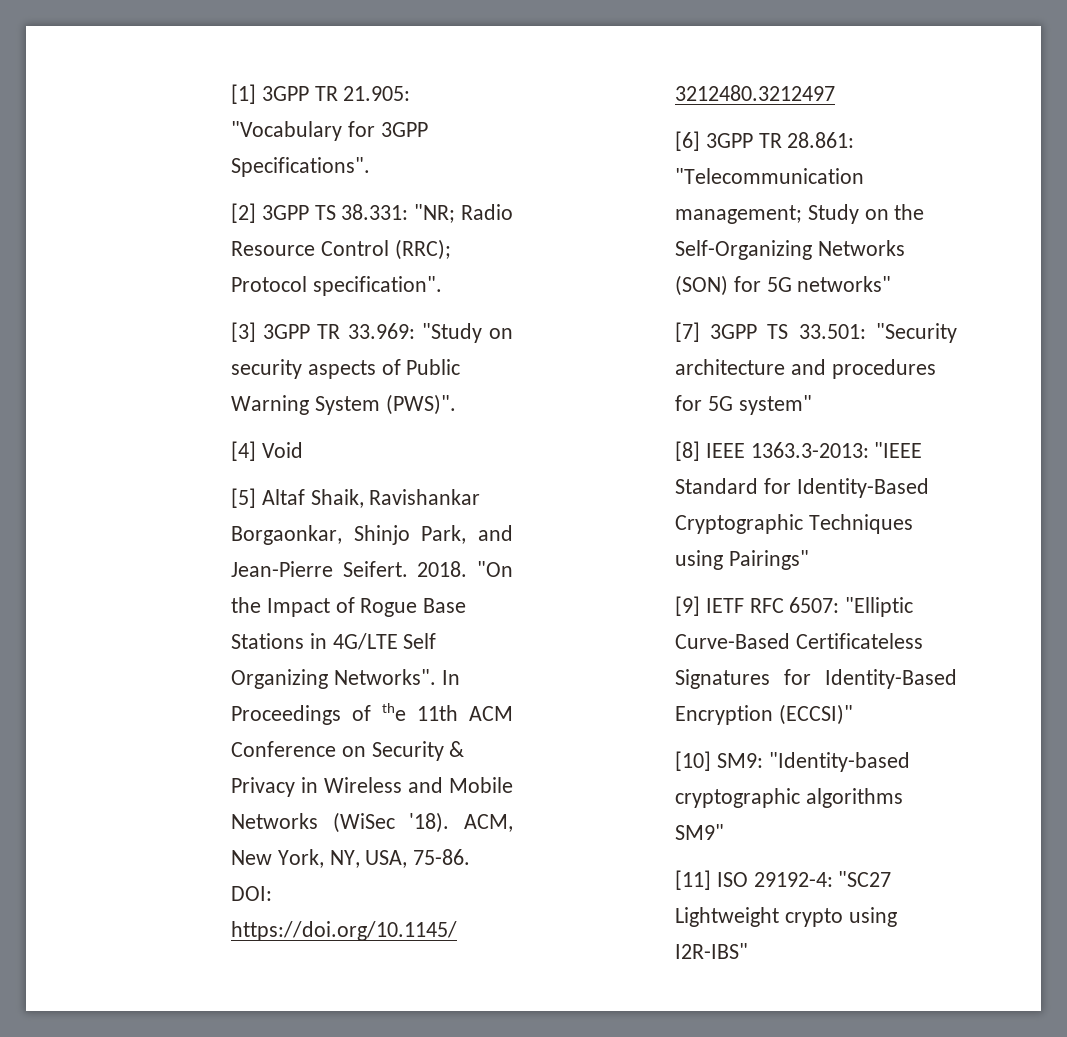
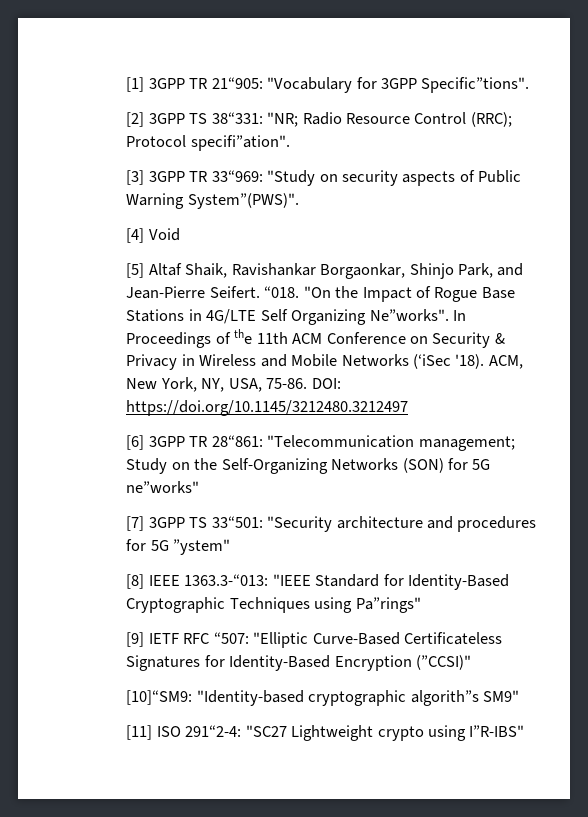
- [1] 3GPP TR 21.905: "Vocabulary for 3GPP Specifications".
+ [1] 3GPP TR 21“905: "Vocabulary for 3GPP Specific”tions".
- [2] 3GPP TS 38.331: "NR; Radio Resource Control (RRC); Protocol specification".
+ [2] 3GPP TS 38“331: "NR; Radio Resource Control (RRC); Protocol specifi”ation".
- [3] 3GPP TR 33.969: "Study on security aspects of Public Warning System (PWS)".
+ [3] 3GPP TR 33“969: "Study on security aspects of Public Warning System”(PWS)".
- 2018. "On the Impact of Rogue Base Stations in 4G/LTE Self Organizing Networks".
+ “018. "On the Impact of Rogue Base Stations in 4G/LTE Self Organizing Ne”works".
- In Proceedings of the 11th ACM Conference on Security & Privacy in Wireless and Mobile Networks (WiSec '18).
+ In Proceedings of the 11th ACM Conference on Security & Privacy in Wireless and Mobile Networks (‘iSec '18).
- [6] 3GPP TR 28.861: "Telecommunication management; Study on the Self-Organizing Networks (SON) for 5G networks"
+ [6] 3GPP TR 28“861: "Telecommunication management; Study on the Self-Organizing Networks (SON) for 5G ne”works"
- [7] 3GPP TS 33.501: "Security architecture and procedures for 5G system"
+ [7] 3GPP TS 33“501: "Security architecture and procedures for 5G ”ystem"
- [8] IEEE 1363.3-2013: "IEEE Standard for Identity-Based Cryptographic Techniques using Pairings"
+ [8] IEEE 1363.3-“013: "IEEE Standard for Identity-Based Cryptographic Techniques using Pa”rings"
- [9] IETF RFC 6507: "Elliptic Curve-Based Certificateless Signatures for Identity-Based Encryption (ECCSI)"
- [10] SM9: "Identity-based cryptographic algorithms SM9"
+ [9] IETF RFC “507: "Elliptic Curve-Based Certificateless Signatures for Identity-Based Encryption (”CCSI)"
+ [10]“SM9: "Identity-based cryptographic algorith”s SM9"
- [11] ISO 29192-4: "SC27 Lightweight crypto using I2R-IBS"
+ [11] ISO 291“2-4: "SC27 Lightweight crypto using I”R-IBS"

